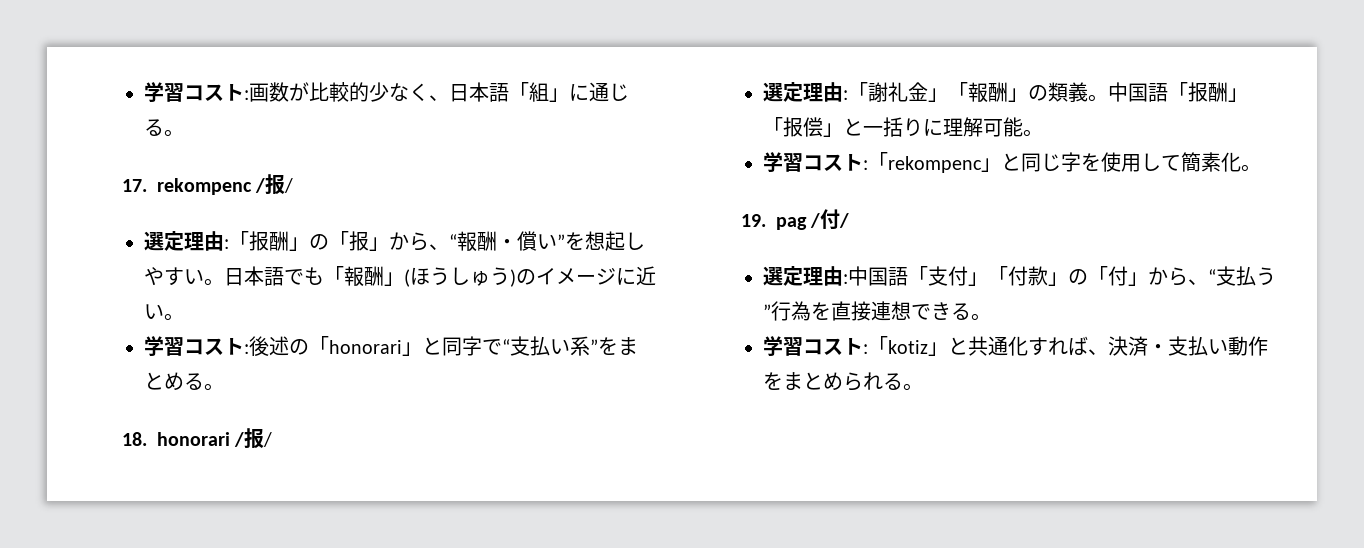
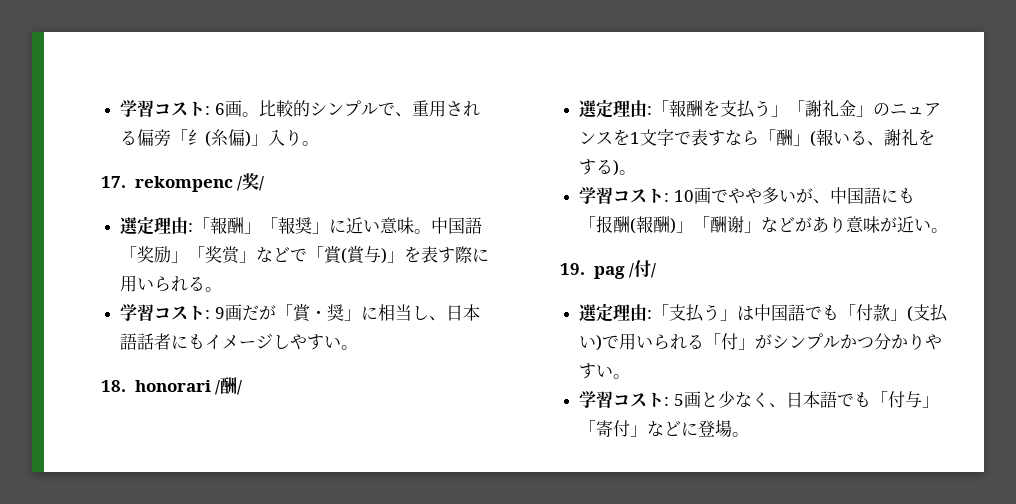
- 学習コスト:画数が比較的少なく、日本語「組」に通じる。
+ 学習コスト: 6画。比較的シンプルで、重用される偏旁「纟(糸偏)」入り。
- 17. rekompenc /报/
- 選定理由:「报酬」の「报」から、“報酬・償い”を想起しやすい。日本語でも「報酬」(ほうしゅう)のイメージに近い。
- 学習コスト:後述の「honorari」と同字で“支払い系”をまとめる。
+ 17. rekompenc /奖/
+ 選定理由:「報酬」「報奨」に近い意味。中国語「奖励」「奖赏」などで「賞(賞与)」を表す際に用いられる。
+ 学習コスト: 9画だが「賞・奨」に相当し、日本語話者にもイメージしやすい。
- 18. honorari /报/
- 選定理由:「謝礼金」「報酬」の類義。中国語「报酬」「报偿」と一括りに理解可能。
- 学習コスト:「rekompenc」と同じ字を使用して簡素化。
+ 18. honorari /酬/
+ 選定理由:「報酬を支払う」「謝礼金」のニュアンスを1文字で表すなら「酬」(報いる、謝礼をする)。
+ 学習コスト: 10画でやや多いが、中国語にも「报酬(報酬)」「酬谢」などがあり意味が近い。
- 選定理由:中国語「支付」「付款」の「付」から、“支払う”行為を直接連想できる。
- 学習コスト:「kotiz」と共通化すれば、決済・支払い動作をまとめられる。
+ 選定理由:「支払う」は中国語でも「付款」(支払い)で用いられる「付」がシンプルかつ分かりやすい。
+ 学習コスト: 5画と少なく、日本語でも「付与」「寄付」などに登場。

